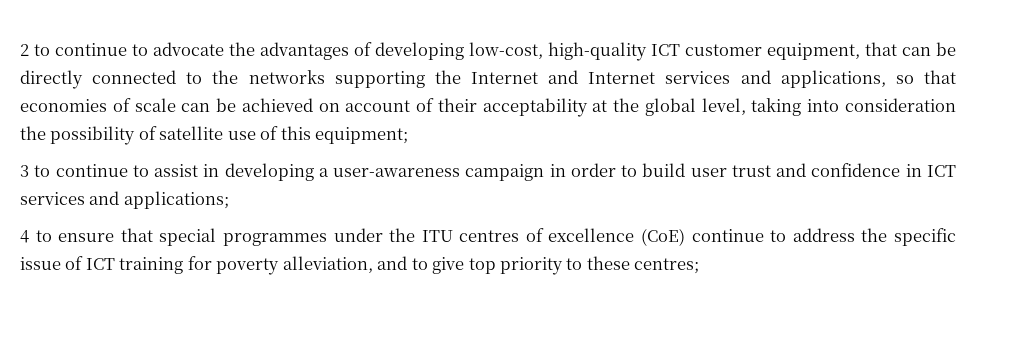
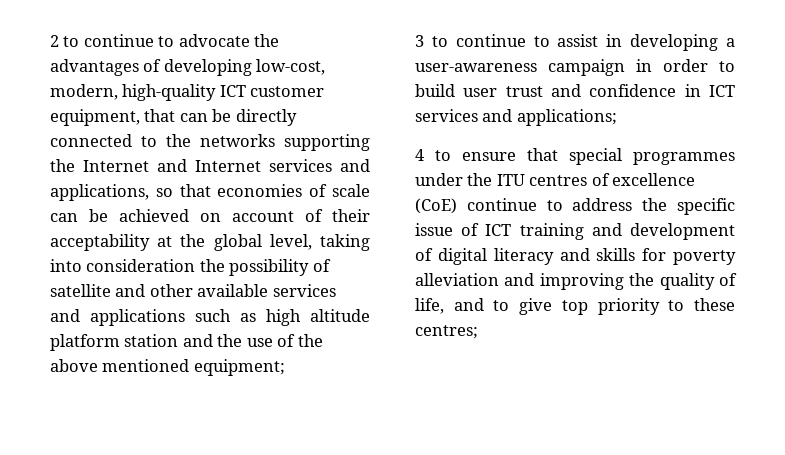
- 2 to continue to advocate the advantages of developing low-cost, high-quality ICT customer equipment, that can be directly connected to the networks supporting the Internet and Internet services and applications, so that economies of scale can be achieved on account of their acceptability at the global level, taking into consideration the possibility of satellite use of this equipment;
+ 2 to continue to advocate the advantages of developing low-cost, modern, high-quality ICT customer equipment, that can be directly connected to the networks supporting the Internet and Internet services and applications, so that economies of scale can be achieved on account of their acceptability at the global level, taking into consideration the possibility of satellite and other available services and applications such as high altitude platform station and the use of the above mentioned equipment;
- 4 to ensure that special programmes under the ITU centres of excellence (CoE) continue to address the specific issue of ICT training for poverty alleviation, and to give top priority to these centres;
+ 4 to ensure that special programmes under the ITU centres of excellence (CoE) continue to address the specific issue of ICT training and development of digital literacy and skills for poverty alleviation and improving the quality of life, and to give top priority to these centres;

